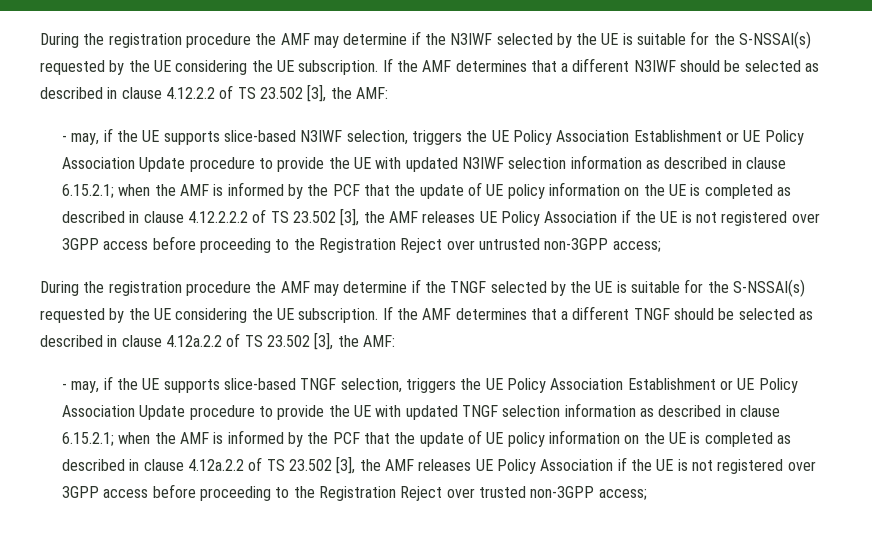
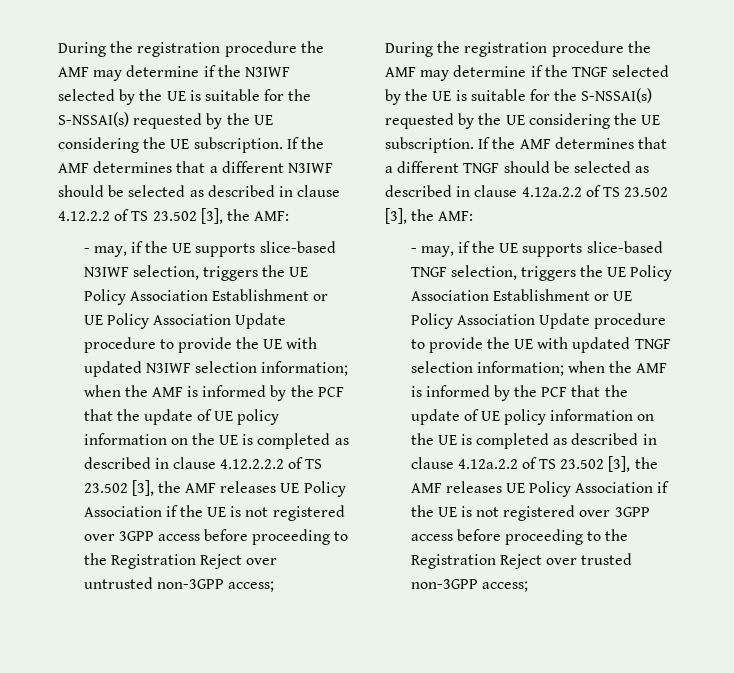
- - may, if the UE supports slice-based N3IWF selection, triggers the UE Policy Association Establishment or UE Policy Association Update procedure to provide the UE with updated N3IWF selection information as described in clause 6.15.2.1;
+ - may, if the UE supports slice-based N3IWF selection, triggers the UE Policy Association Establishment or UE Policy Association Update procedure to provide the UE with updated N3IWF selection information;
- - may, if the UE supports slice-based TNGF selection, triggers the UE Policy Association Establishment or UE Policy Association Update procedure to provide the UE with updated TNGF selection information as described in clause 6.15.2.1;
+ - may, if the UE supports slice-based TNGF selection, triggers the UE Policy Association Establishment or UE Policy Association Update procedure to provide the UE with updated TNGF selection information;

